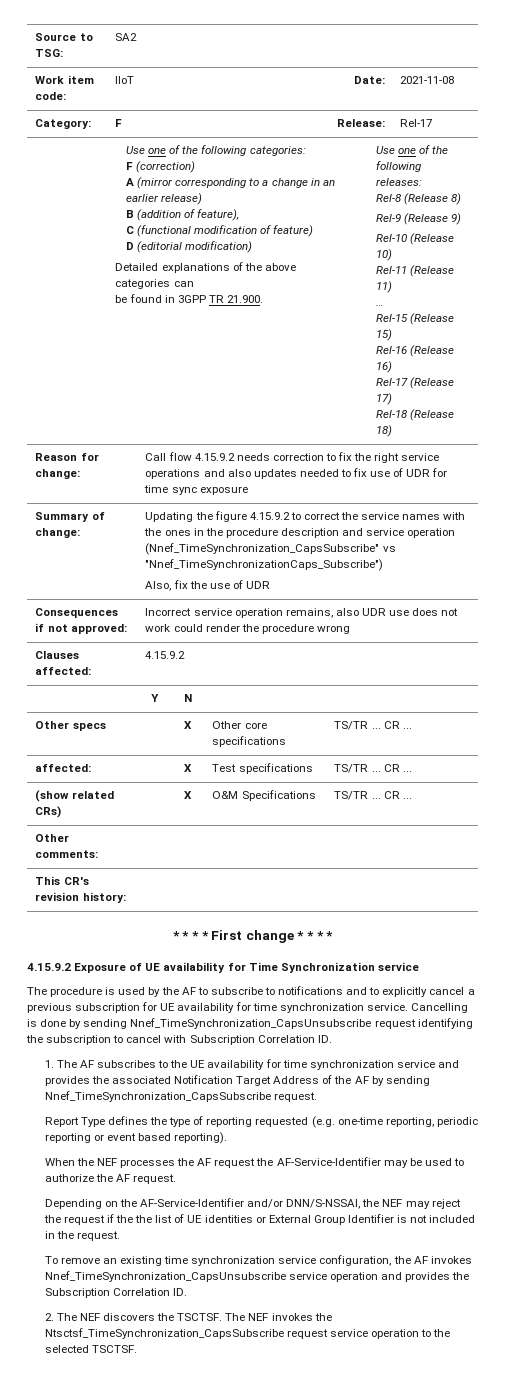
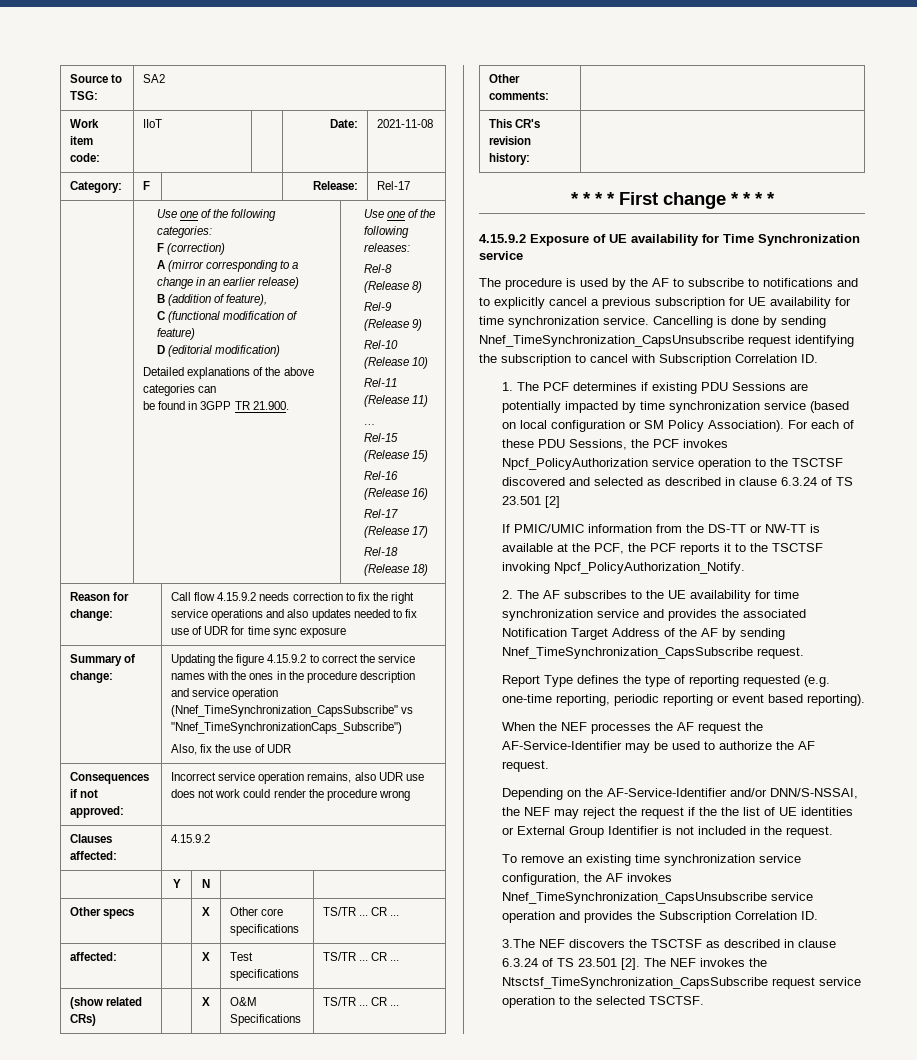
- 1. The AF subscribes to the UE availability for time synchronization service and provides the associated Notification Target Address of the AF by sending Nnef_TimeSynchronization_CapsSubscribe request.
+ 1. The PCF determines if existing PDU Sessions are potentially impacted by time synchronization service (based on local configuration or SM Policy Association). For each of these PDU Sessions, the PCF invokes Npcf_PolicyAuthorization service operation to the TSCTSF discovered and selected as described in clause 6.3.24 of TS 23.501 [2]
+ If PMIC/UMIC information from the DS-TT or NW-TT is available at the PCF, the PCF reports it to the TSCTSF invoking Npcf_PolicyAuthorization_Notify.
+ 2. The AF subscribes to the UE availability for time synchronization service and provides the associated Notification Target Address of the AF by sending Nnef_TimeSynchronization_CapsSubscribe request.
- 2. The NEF discovers the TSCTSF.
+ 3.The NEF discovers the TSCTSF as described in clause 6.3.24 of TS 23.501 [2].

